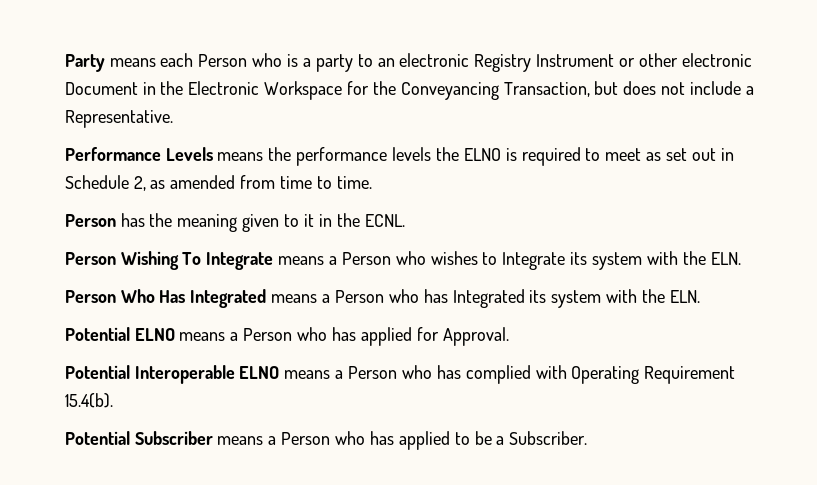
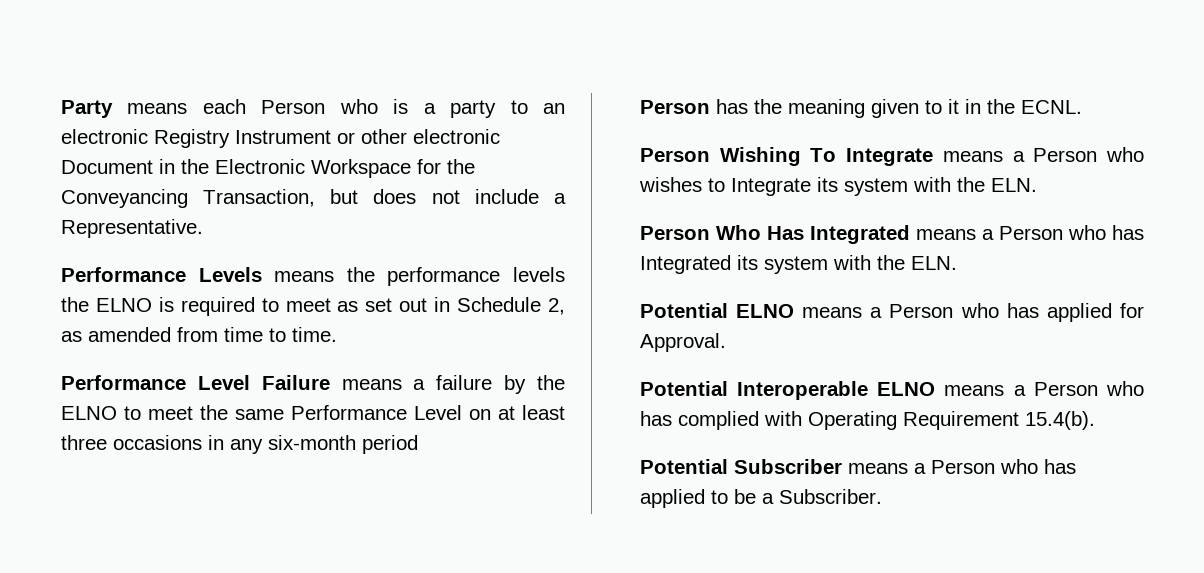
+ Performance Level Failure means a failure by the ELNO to meet the same Performance Level on at least three occasions in any six-month period

